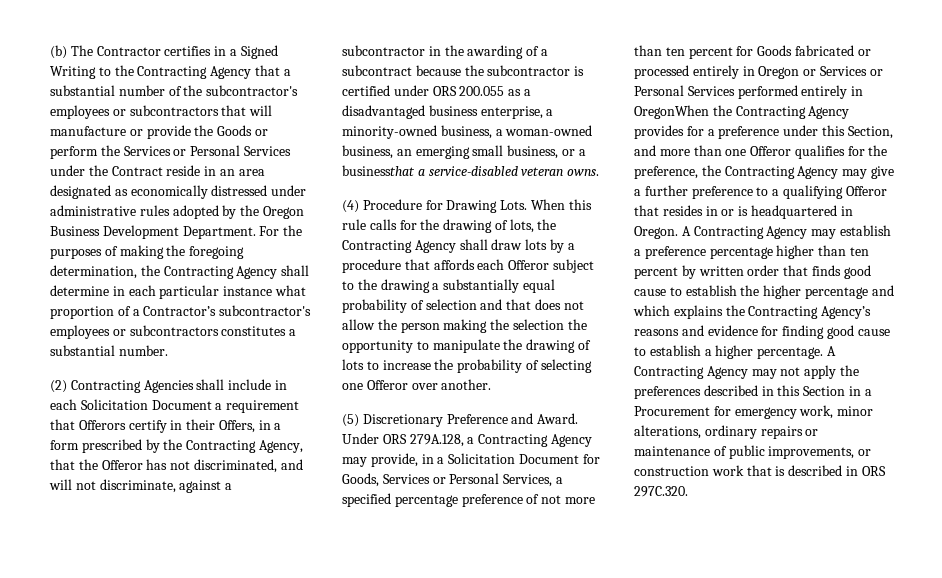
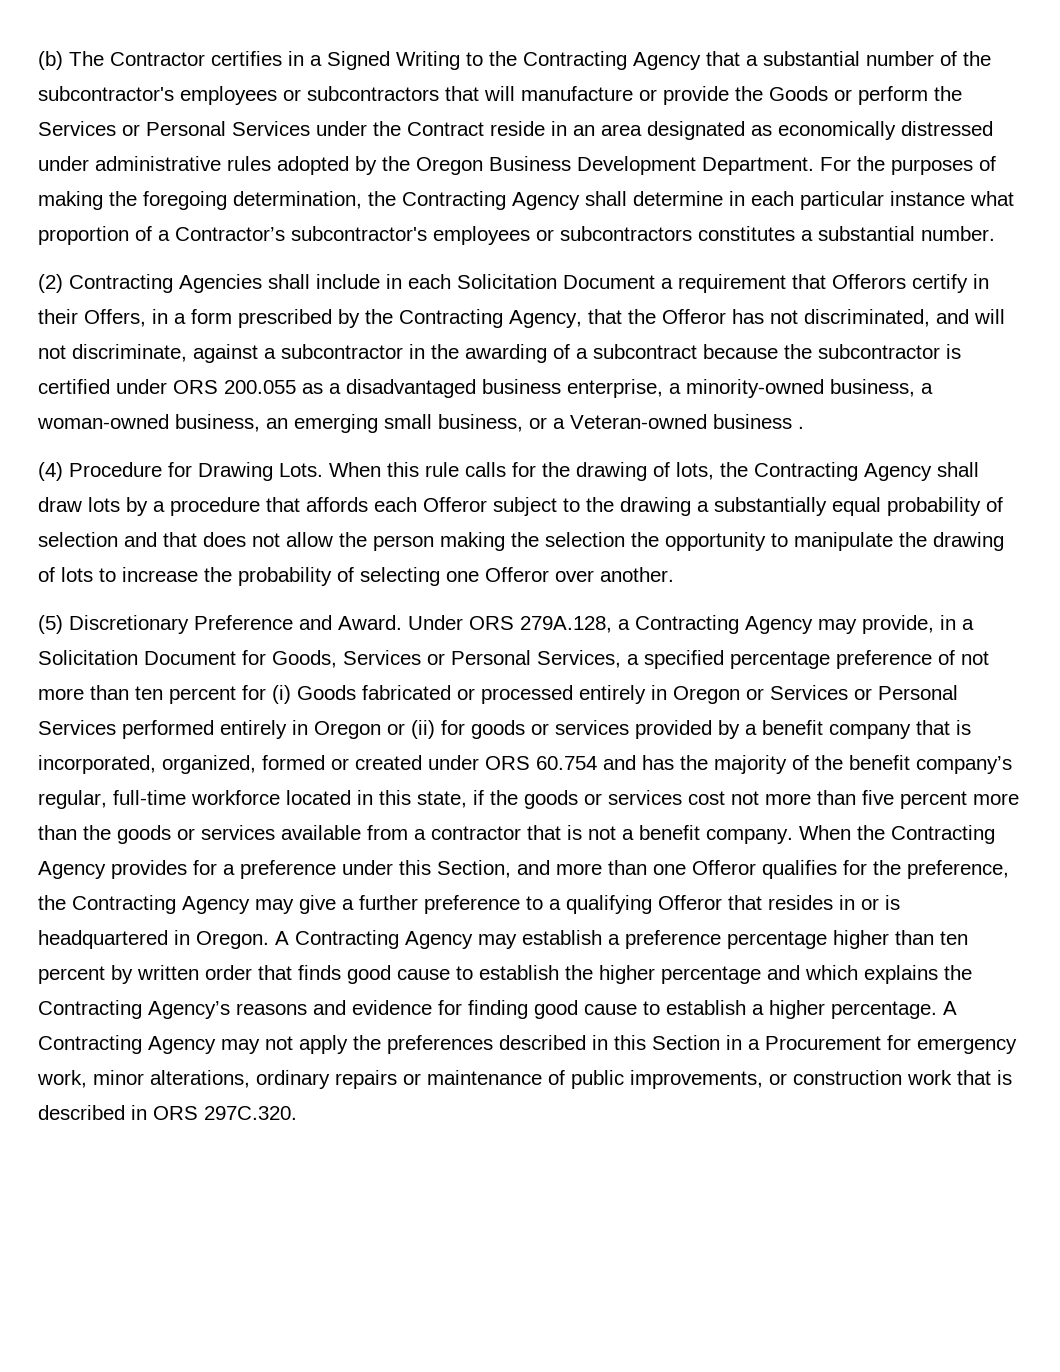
- (2) Contracting Agencies shall include in each Solicitation Document a requirement that Offerors certify in their Offers, in a form prescribed by the Contracting Agency, that the Offeror has not discriminated, and will not discriminate, against a subcontractor in the awarding of a subcontract because the subcontractor is certified under ORS 200.055 as a disadvantaged business enterprise, a minority-owned business, a woman-owned business, an emerging small business, or a businessthat a service-disabled veteran owns.
+ (2) Contracting Agencies shall include in each Solicitation Document a requirement that Offerors certify in their Offers, in a form prescribed by the Contracting Agency, that the Offeror has not discriminated, and will not discriminate, against a subcontractor in the awarding of a subcontract because the subcontractor is certified under ORS 200.055 as a disadvantaged business enterprise, a minority-owned business, a woman-owned business, an emerging small business, or a Veteran-owned business .
- Under ORS 279A.128, a Contracting Agency may provide, in a Solicitation Document for Goods, Services or Personal Services, a specified percentage preference of not more than ten percent for Goods fabricated or processed entirely in Oregon or Services or Personal Services performed entirely in OregonWhen the Contracting Agency provides for a preference under this Section, and more than one Offeror qualifies for the preference, the Contracting Agency may give a further preference to a qualifying Offeror that resides in or is headquartered in Oregon.
+ Under ORS 279A.128, a Contracting Agency may provide, in a Solicitation Document for Goods, Services or Personal Services, a specified percentage preference of not more than ten percent for (i) Goods fabricated or processed entirely in Oregon or Services or Personal Services performed entirely in Oregon or (ii) for goods or services provided by a benefit company that is incorporated, organized, formed or created under ORS 60.754 and has the majority of the benefit company’s regular, full-time workforce located in this state, if the goods or services cost not more than five percent more than the goods or services available from a contractor that is not a benefit company. When the Contracting Agency provides for a preference under this Section, and more than one Offeror qualifies for the preference, the Contracting Agency may give a further preference to a qualifying Offeror that resides in or is headquartered in Oregon.

